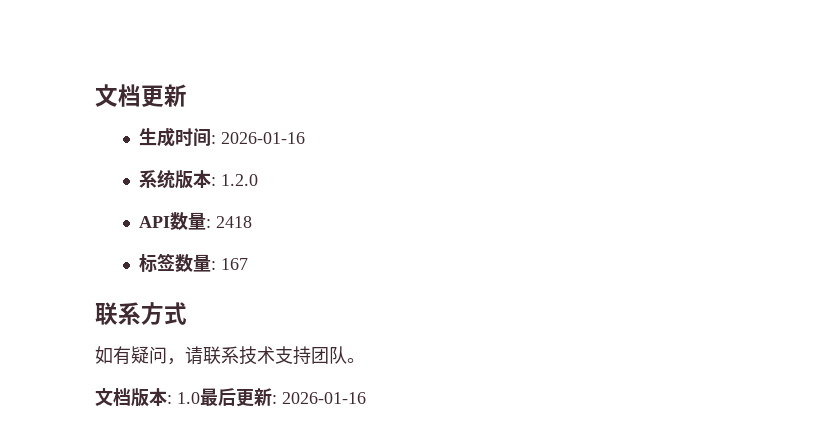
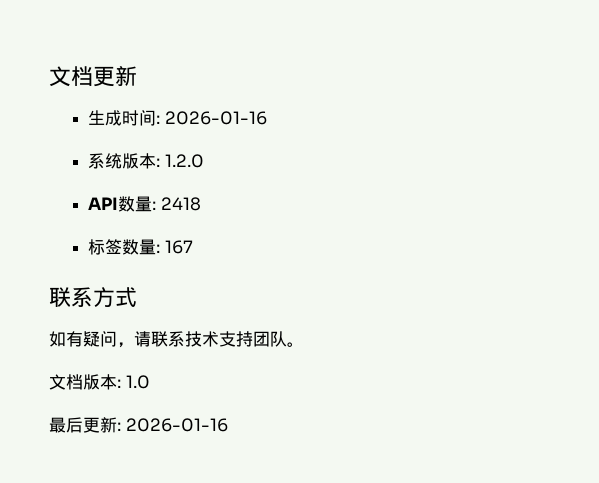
- 文档版本: 1.0最后更新: 2026-01-16
+ 文档版本: 1.0
+ 最后更新: 2026-01-16

